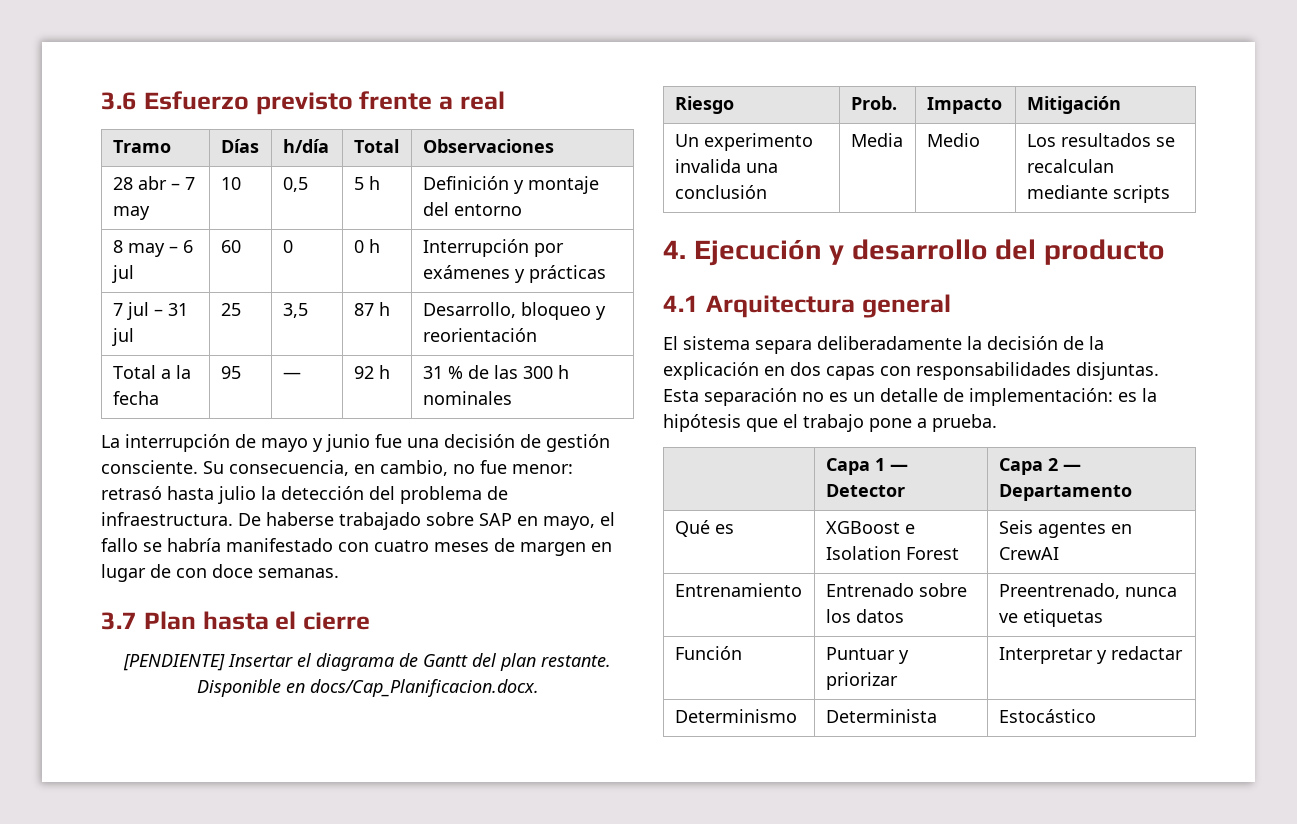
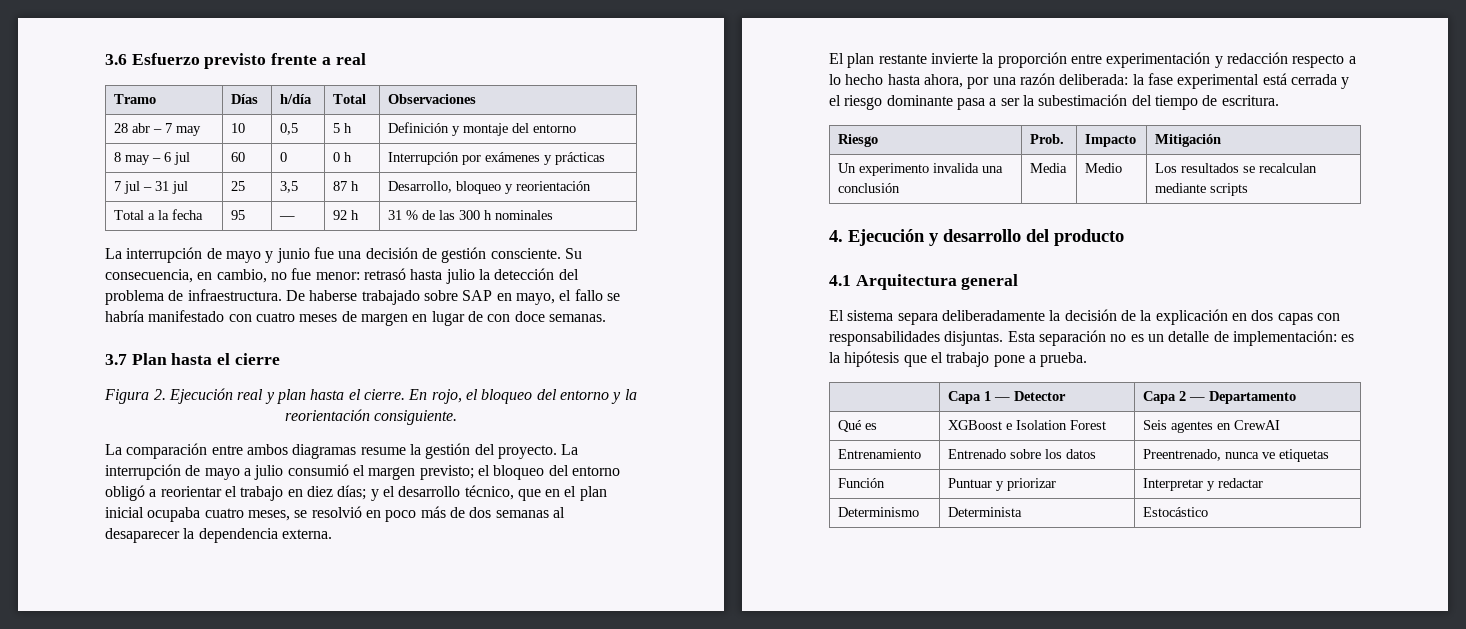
- [PENDIENTE] Insertar el diagrama de Gantt del plan restante. Disponible en docs/Cap_Planificacion.docx.
+ Figura 2. Ejecución real y plan hasta el cierre. En rojo, el bloqueo del entorno y la reorientación consiguiente.
+ La comparación entre ambos diagramas resume la gestión del proyecto. La interrupción de mayo a julio consumió el margen previsto; el bloqueo del entorno obligó a reorientar el trabajo en diez días; y el desarrollo técnico, que en el plan inicial ocupaba cuatro meses, se resolvió en poco más de dos semanas al desaparecer la dependencia externa.
+ El plan restante invierte la proporción entre experimentación y redacción respecto a lo hecho hasta ahora, por una razón deliberada: la fase experimental está cerrada y el riesgo dominante pasa a ser la subestimación del tiempo de escritura.

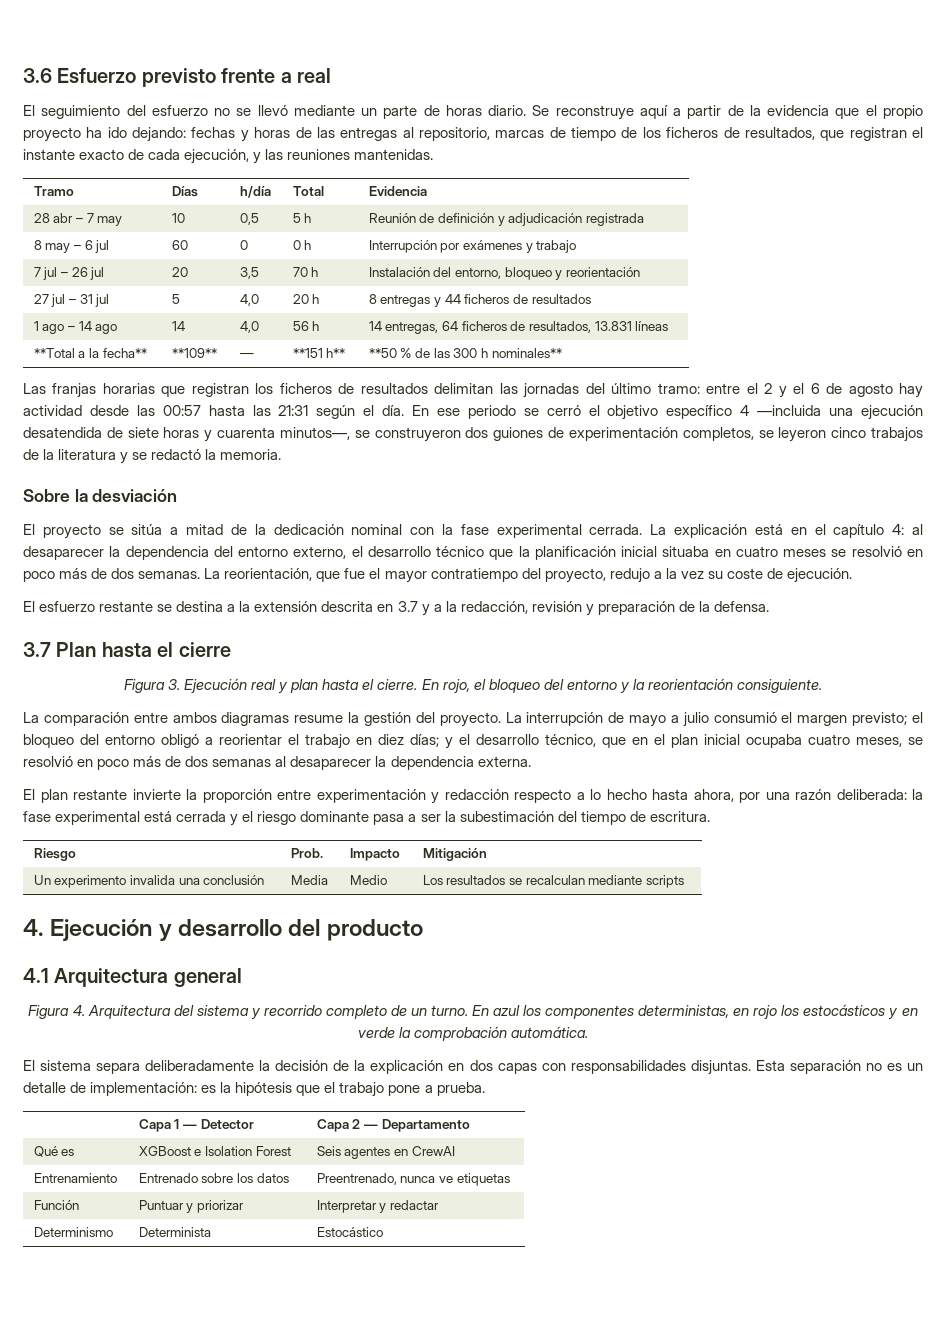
+ El seguimiento del esfuerzo no se llevó mediante un parte de horas diario. Se reconstruye aquí a partir de la evidencia que el propio proyecto ha ido dejando: fechas y horas de las entregas al repositorio, marcas de tiempo de los ficheros de resultados, que registran el instante exacto de cada ejecución, y las reuniones mantenidas.
- Tramo | Días | h/día | Total | Observaciones
+ Tramo | Días | h/día | Total | Evidencia
- 28 abr – 7 may | 10 | 0,5 | 5 h | Definición y montaje del entorno
+ 28 abr – 7 may | 10 | 0,5 | 5 h | Reunión de definición y adjudicación registrada
- 8 may – 6 jul | 60 | 0 | 0 h | Interrupción por exámenes y prácticas
+ 8 may – 6 jul | 60 | 0 | 0 h | Interrupción por exámenes y trabajo
- 7 jul – 31 jul | 25 | 3,5 | 87 h | Desarrollo, bloqueo y reorientación
- Total a la fecha | 95 | — | 92 h | 31 % de las 300 h nominales
- La interrupción de mayo y junio fue una decisión de gestión consciente. Su consecuencia, en cambio, no fue menor: retrasó hasta julio la detección del problema de infraestructura. De haberse trabajado sobre SAP en mayo, el fallo se habría manifestado con cuatro meses de margen en lugar de con doce semanas.
+ 7 jul – 26 jul | 20 | 3,5 | 70 h | Instalación del entorno, bloqueo y reorientación
+ 27 jul – 31 jul | 5 | 4,0 | 20 h | 8 entregas y 44 ficheros de resultados
+ 1 ago – 14 ago | 14 | 4,0 | 56 h | 14 entregas, 64 ficheros de resultados, 13.831 líneas
+ **Total a la fecha** | **109** | — | **151 h** | **50 % de las 300 h nominales**
+ Las franjas horarias que registran los ficheros de resultados delimitan las jornadas del último tramo: entre el 2 y el 6 de agosto hay actividad desde las 00:57 hasta las 21:31 según el día. En ese periodo se cerró el objetivo específico 4 —incluida una ejecución desatendida de siete horas y cuarenta minutos—, se construyeron dos guiones de experimentación completos, se leyeron cinco trabajos de la literatura y se redactó la memoria.
+ Sobre la desviación
+ El proyecto se sitúa a mitad de la dedicación nominal con la fase experimental cerrada. La explicación está en el capítulo 4: al desaparecer la dependencia del entorno externo, el desarrollo técnico que la planificación inicial situaba en cuatro meses se resolvió en poco más de dos semanas. La reorientación, que fue el mayor contratiempo del proyecto, redujo a la vez su coste de ejecución.
+ El esfuerzo restante se destina a la extensión descrita en 3.7 y a la redacción, revisión y preparación de la defensa.
- Figura 2. Ejecución real y plan hasta el cierre.
+ Figura 3. Ejecución real y plan hasta el cierre.
+ Figura 4. Arquitectura del sistema y recorrido completo de un turno. En azul los componentes deterministas, en rojo los estocásticos y en verde la comprobación automática.

